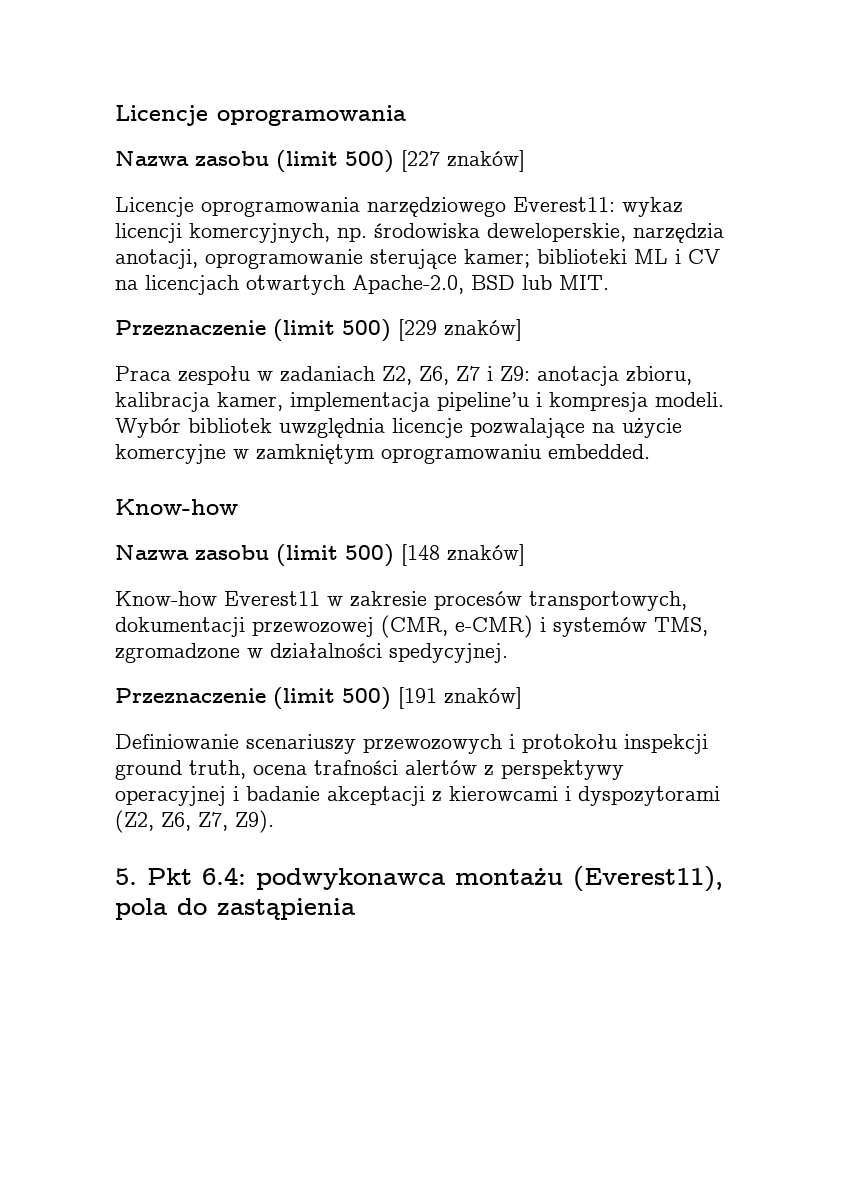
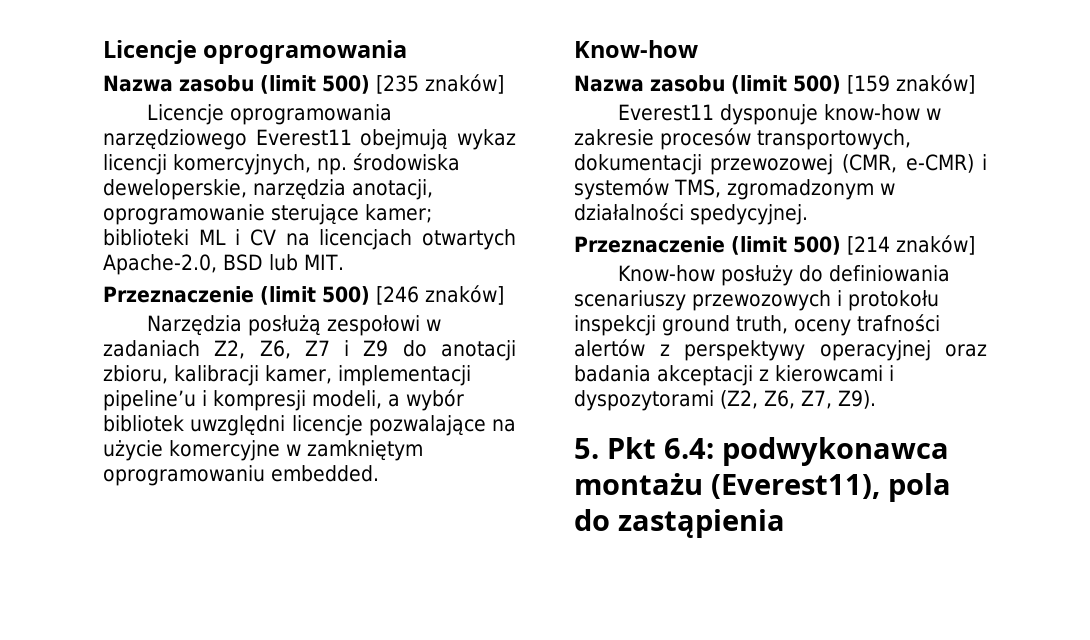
- Nazwa zasobu (limit 500) [227 znaków]
+ Nazwa zasobu (limit 500) [235 znaków]
- Licencje oprogramowania narzędziowego Everest11: wykaz licencji komercyjnych, np. środowiska deweloperskie, narzędzia anotacji, oprogramowanie sterujące kamer; biblioteki ML i CV na licencjach otwartych Apache-2.0, BSD lub MIT.
+ Licencje oprogramowania narzędziowego Everest11 obejmują wykaz licencji komercyjnych, np. środowiska deweloperskie, narzędzia anotacji, oprogramowanie sterujące kamer; biblioteki ML i CV na licencjach otwartych Apache-2.0, BSD lub MIT.
- Przeznaczenie (limit 500) [229 znaków]
- Praca zespołu w zadaniach Z2, Z6, Z7 i Z9: anotacja zbioru, kalibracja kamer, implementacja pipeline’u i kompresja modeli. Wybór bibliotek uwzględnia licencje pozwalające na użycie komercyjne w zamkniętym oprogramowaniu embedded.
+ Przeznaczenie (limit 500) [246 znaków]
+ Narzędzia posłużą zespołowi w zadaniach Z2, Z6, Z7 i Z9 do anotacji zbioru, kalibracji kamer, implementacji pipeline’u i kompresji modeli, a wybór bibliotek uwzględni licencje pozwalające na użycie komercyjne w zamkniętym oprogramowaniu embedded.
- Nazwa zasobu (limit 500) [148 znaków]
- Know-how Everest11 w zakresie procesów transportowych, dokumentacji przewozowej (CMR, e-CMR) i systemów TMS, zgromadzone w działalności spedycyjnej.
+ Nazwa zasobu (limit 500) [159 znaków]
+ Everest11 dysponuje know-how w zakresie procesów transportowych, dokumentacji przewozowej (CMR, e-CMR) i systemów TMS, zgromadzonym w działalności spedycyjnej.
- Przeznaczenie (limit 500) [191 znaków]
- Definiowanie scenariuszy przewozowych i protokołu inspekcji ground truth, ocena trafności alertów z perspektywy operacyjnej i badanie akceptacji z kierowcami i dyspozytorami (Z2, Z6, Z7, Z9).
+ Przeznaczenie (limit 500) [214 znaków]
+ Know-how posłuży do definiowania scenariuszy przewozowych i protokołu inspekcji ground truth, oceny trafności alertów z perspektywy operacyjnej oraz badania akceptacji z kierowcami i dyspozytorami (Z2, Z6, Z7, Z9).

